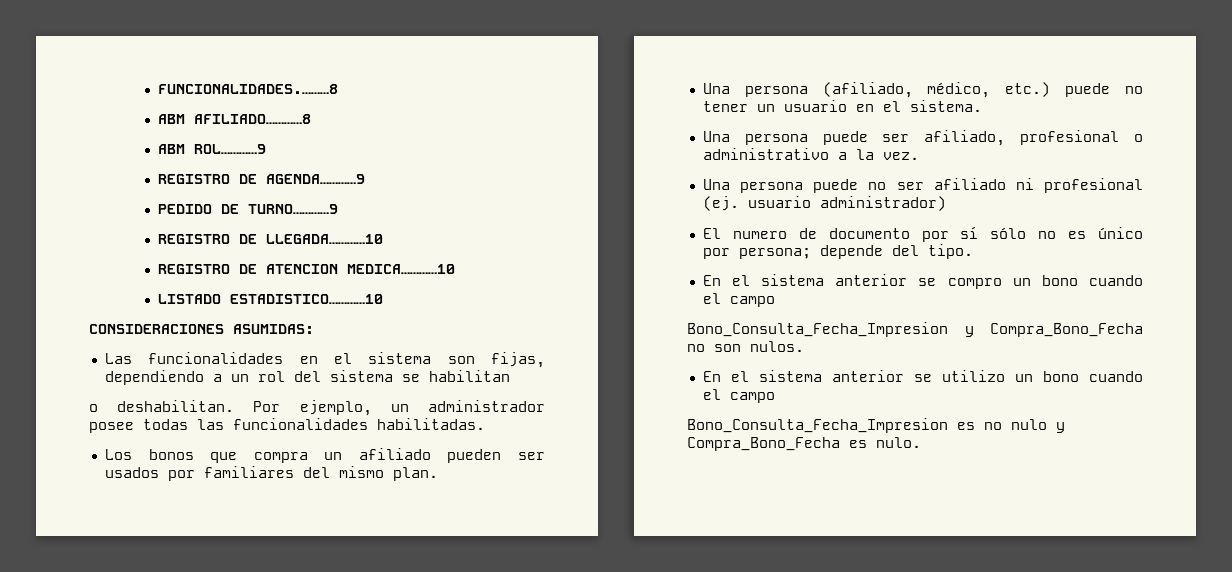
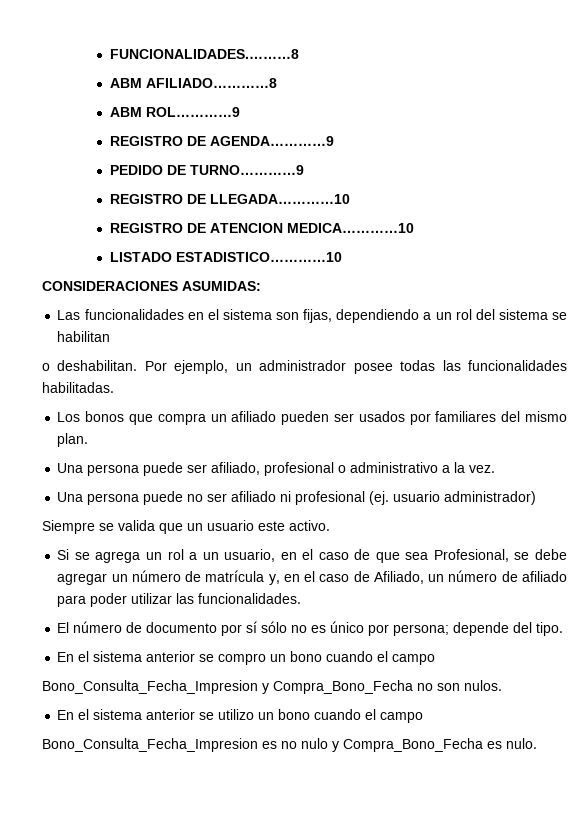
- Una persona (afiliado, médico, etc.) puede no tener un usuario en el sistema.
+ Siempre se valida que un usuario este activo.
+ Si se agrega un rol a un usuario, en el caso de que sea Profesional, se debe agregar un número de matrícula y, en el caso de Afiliado, un número de afiliado para poder utilizar las funcionalidades.
- El numero de documento por sí sólo no es único por persona; depende del tipo.
+ El número de documento por sí sólo no es único por persona; depende del tipo.

